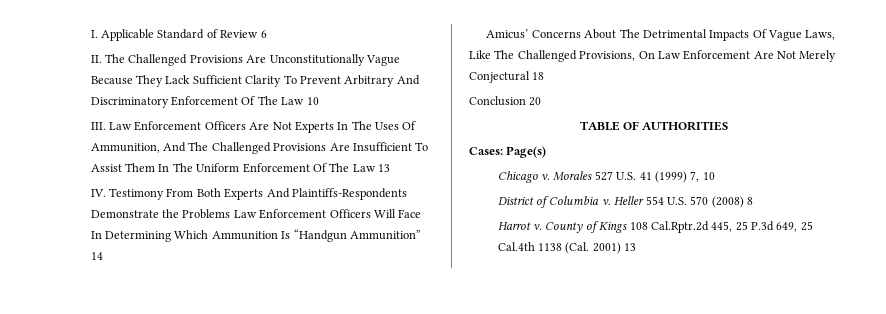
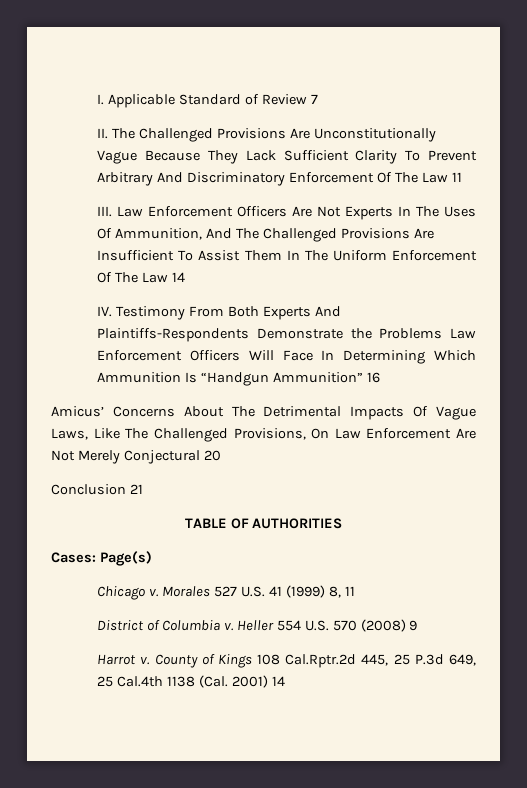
- I. Applicable Standard of Review 6
+ I. Applicable Standard of Review 7
- II. The Challenged Provisions Are Unconstitutionally Vague Because They Lack Sufficient Clarity To Prevent Arbitrary And Discriminatory Enforcement Of The Law 10
+ II. The Challenged Provisions Are Unconstitutionally Vague Because They Lack Sufficient Clarity To Prevent Arbitrary And Discriminatory Enforcement Of The Law 11
- III. Law Enforcement Officers Are Not Experts In The Uses Of Ammunition, And The Challenged Provisions Are Insufficient To Assist Them In The Uniform Enforcement Of The Law 13
+ III. Law Enforcement Officers Are Not Experts In The Uses Of Ammunition, And The Challenged Provisions Are Insufficient To Assist Them In The Uniform Enforcement Of The Law 14
- IV. Testimony From Both Experts And Plaintiffs-Respondents Demonstrate the Problems Law Enforcement Officers Will Face In Determining Which Ammunition Is “Handgun Ammunition” 14
+ IV. Testimony From Both Experts And Plaintiffs-Respondents Demonstrate the Problems Law Enforcement Officers Will Face In Determining Which Ammunition Is “Handgun Ammunition” 16
- Amicus’ Concerns About The Detrimental Impacts Of Vague Laws, Like The Challenged Provisions, On Law Enforcement Are Not Merely Conjectural 18
+ Amicus’ Concerns About The Detrimental Impacts Of Vague Laws, Like The Challenged Provisions, On Law Enforcement Are Not Merely Conjectural 20
- Conclusion 20
+ Conclusion 21
- Morales 527 U.S. 41 (1999) 7, 10
+ Morales 527 U.S. 41 (1999) 8, 11
- Heller 554 U.S. 570 (2008) 8
+ Heller 554 U.S. 570 (2008) 9
- County of Kings 108 Cal.Rptr.2d 445, 25 P.3d 649, 25 Cal.4th 1138 (Cal. 2001) 13
+ County of Kings 108 Cal.Rptr.2d 445, 25 P.3d 649, 25 Cal.4th 1138 (Cal. 2001) 14

